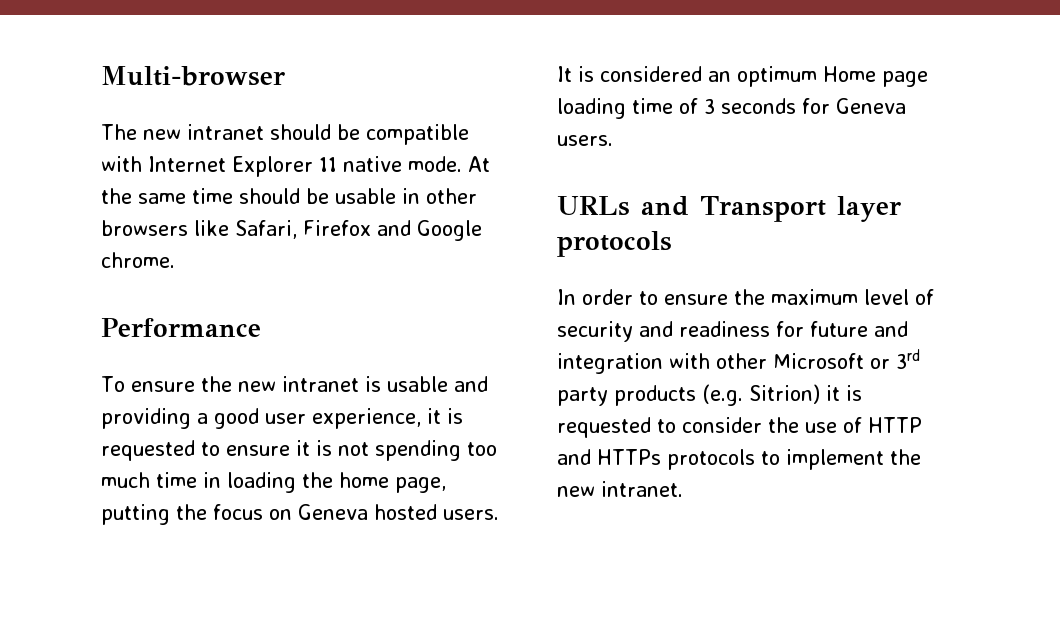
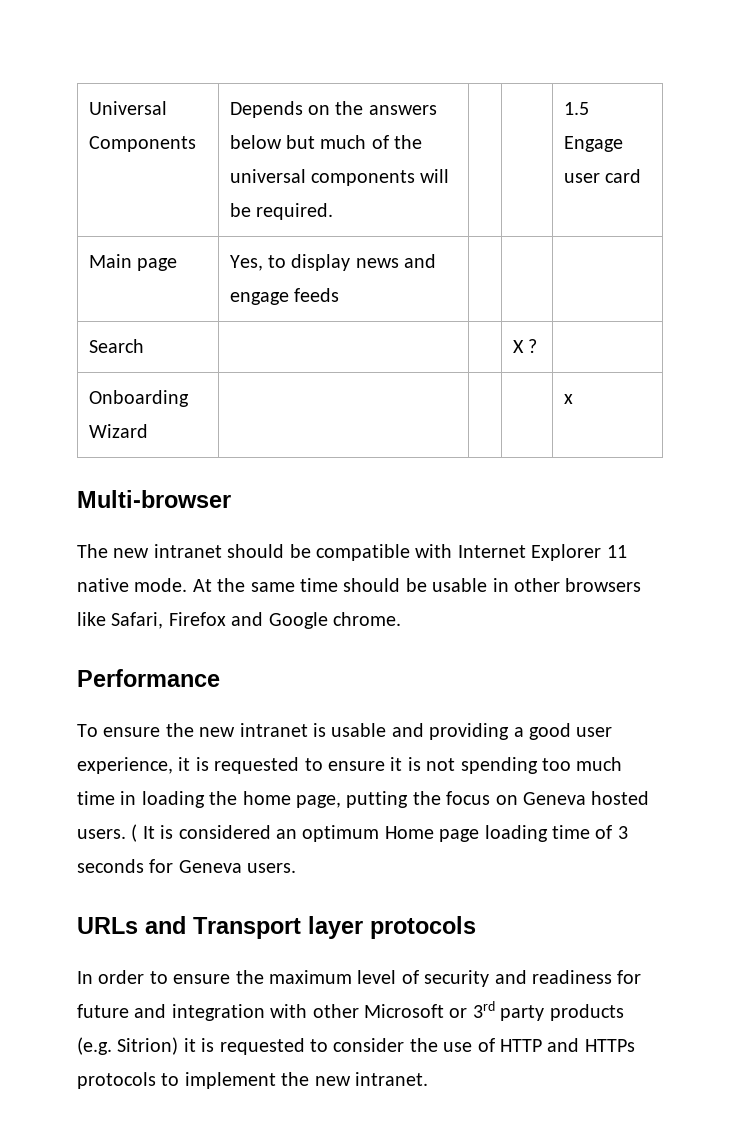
+ Universal Components | Depends on the answers below but much of the universal components will be required. | | | 1.5 Engage user card
+ Main page | Yes, to display news and engage feeds | | |
+ Search | | | X ? |
+ Onboarding Wizard | | | | x
- It is considered an optimum Home page loading time of 3 seconds for Geneva users.
+ ( It is considered an optimum Home page loading time of 3 seconds for Geneva users.

